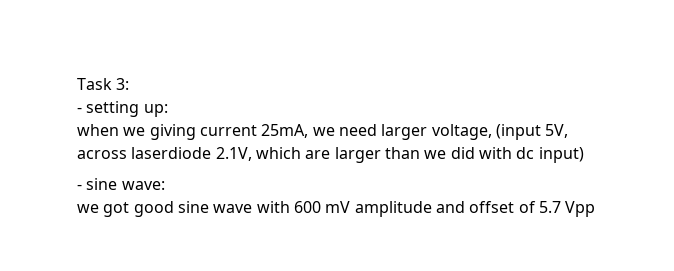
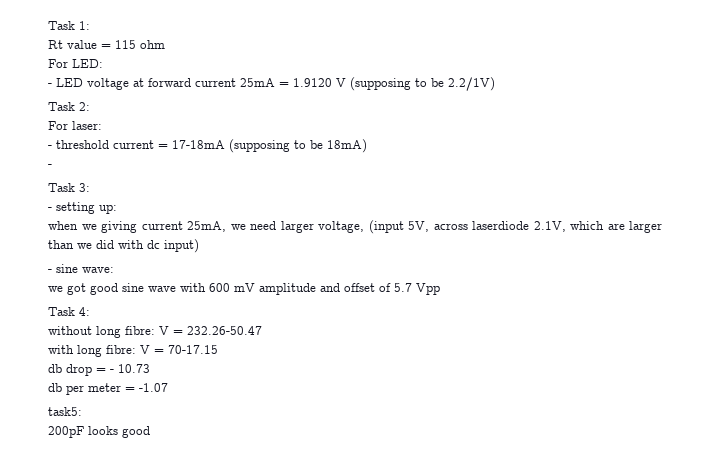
+ Task 1:
+ Rt value = 115 ohm
+ For LED:
+ - LED voltage at forward current 25mA = 1.9120 V (supposing to be 2.2/1V)
+ Task 2:
+ For laser:
+ - threshold current = 17-18mA (supposing to be 18mA)
+ -
+ Task 4:
+ without long fibre: V = 232.26-50.47
+ with long fibre: V = 70-17.15
+ db drop = - 10.73
+ db per meter = -1.07
+ task5:
+ 200pF looks good

